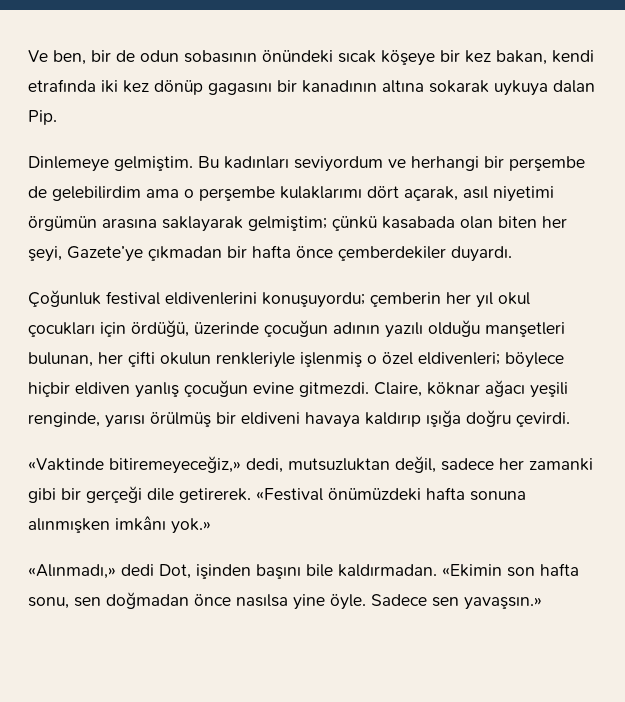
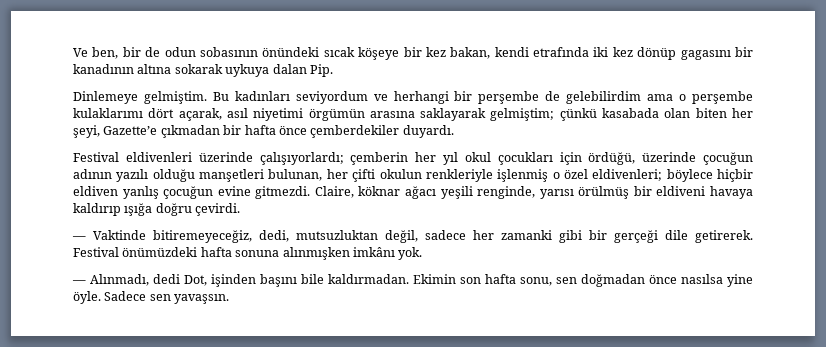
- Bu kadınları seviyordum ve herhangi bir perşembe de gelebilirdim ama o perşembe kulaklarımı dört açarak, asıl niyetimi örgümün arasına saklayarak gelmiştim; çünkü kasabada olan biten her şeyi, Gazete’ye çıkmadan bir hafta önce çemberdekiler duyardı.
+ Bu kadınları seviyordum ve herhangi bir perşembe de gelebilirdim ama o perşembe kulaklarımı dört açarak, asıl niyetimi örgümün arasına saklayarak gelmiştim; çünkü kasabada olan biten her şeyi, Gazette’e çıkmadan bir hafta önce çemberdekiler duyardı.
- Çoğunluk festival eldivenlerini konuşuyordu; çemberin her yıl okul çocukları için ördüğü, üzerinde çocuğun adının yazılı olduğu manşetleri bulunan, her çifti okulun renkleriyle işlenmiş o özel eldivenleri; böylece hiçbir eldiven yanlış çocuğun evine gitmezdi.
+ Festival eldivenleri üzerinde çalışıyorlardı; çemberin her yıl okul çocukları için ördüğü, üzerinde çocuğun adının yazılı olduğu manşetleri bulunan, her çifti okulun renkleriyle işlenmiş o özel eldivenleri; böylece hiçbir eldiven yanlış çocuğun evine gitmezdi.
- «Vaktinde bitiremeyeceğiz,» dedi, mutsuzluktan değil, sadece her zamanki gibi bir gerçeği dile getirerek.
+ — Vaktinde bitiremeyeceğiz, dedi, mutsuzluktan değil, sadece her zamanki gibi bir gerçeği dile getirerek.
- «Festival önümüzdeki hafta sonuna alınmışken imkânı yok.»
- «Alınmadı,» dedi Dot, işinden başını bile kaldırmadan.
+ Festival önümüzdeki hafta sonuna alınmışken imkânı yok.
+ — Alınmadı, dedi Dot, işinden başını bile kaldırmadan.
- «Ekimin son hafta sonu, sen doğmadan önce nasılsa yine öyle.
+ Ekimin son hafta sonu, sen doğmadan önce nasılsa yine öyle.
- Sadece sen yavaşsın.»
+ Sadece sen yavaşsın.

